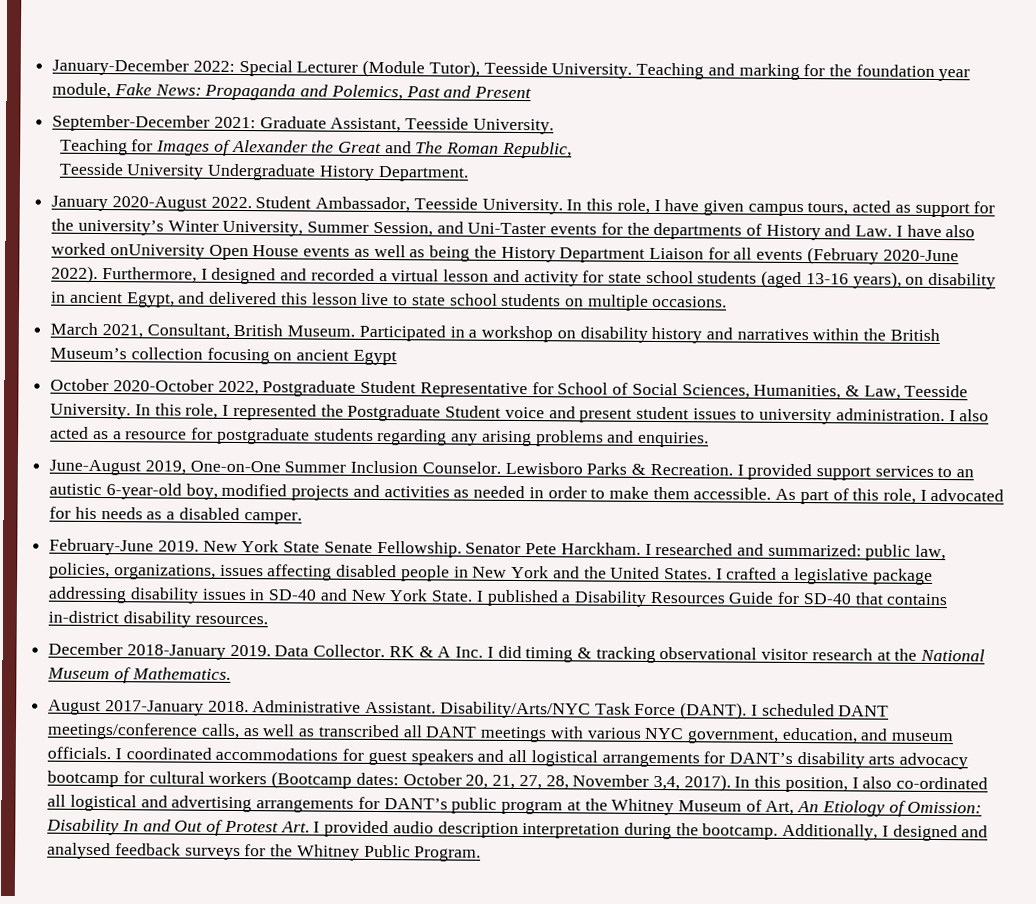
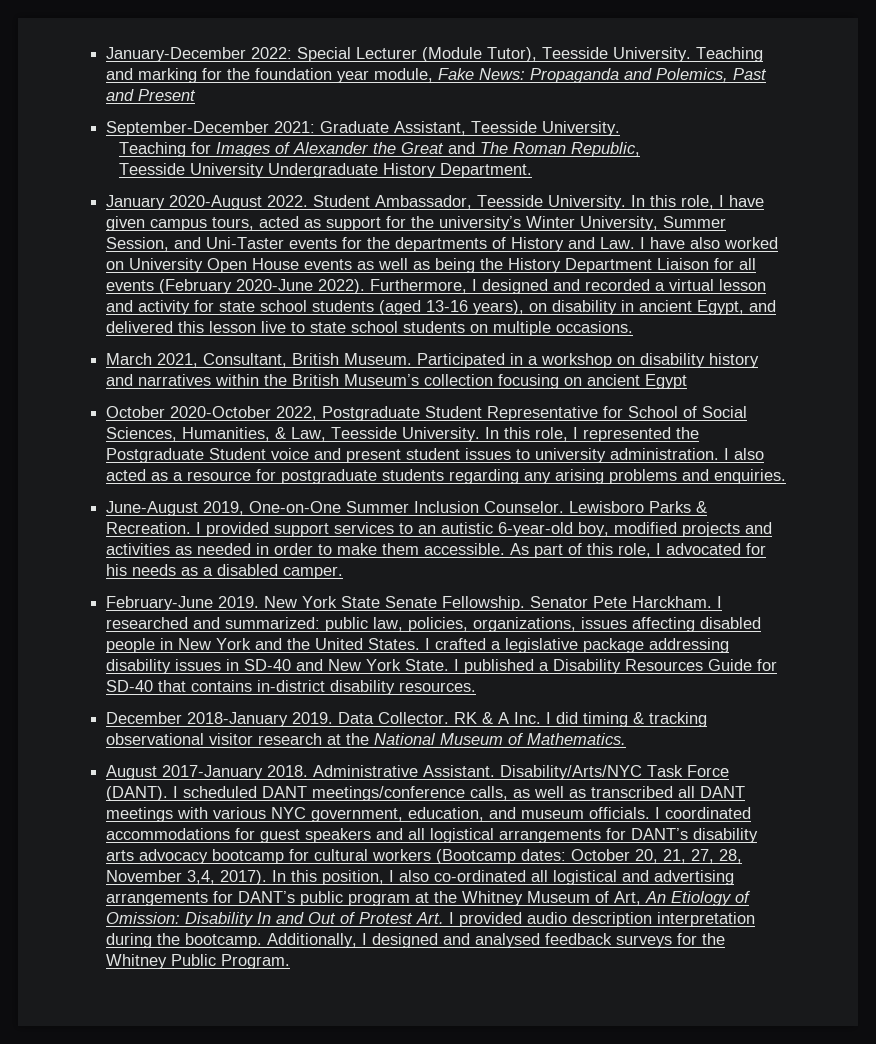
- In this role, I have given campus tours, acted as support for the university’s Winter University, Summer Session, and Uni-Taster events for the departments of History and Law. I have also worked onUniversity Open House events as well as being the History Department Liaison for all events (February 2020-June 2022).
+ In this role, I have given campus tours, acted as support for the university’s Winter University, Summer Session, and Uni-Taster events for the departments of History and Law. I have also worked on University Open House events as well as being the History Department Liaison for all events (February 2020-June 2022).

